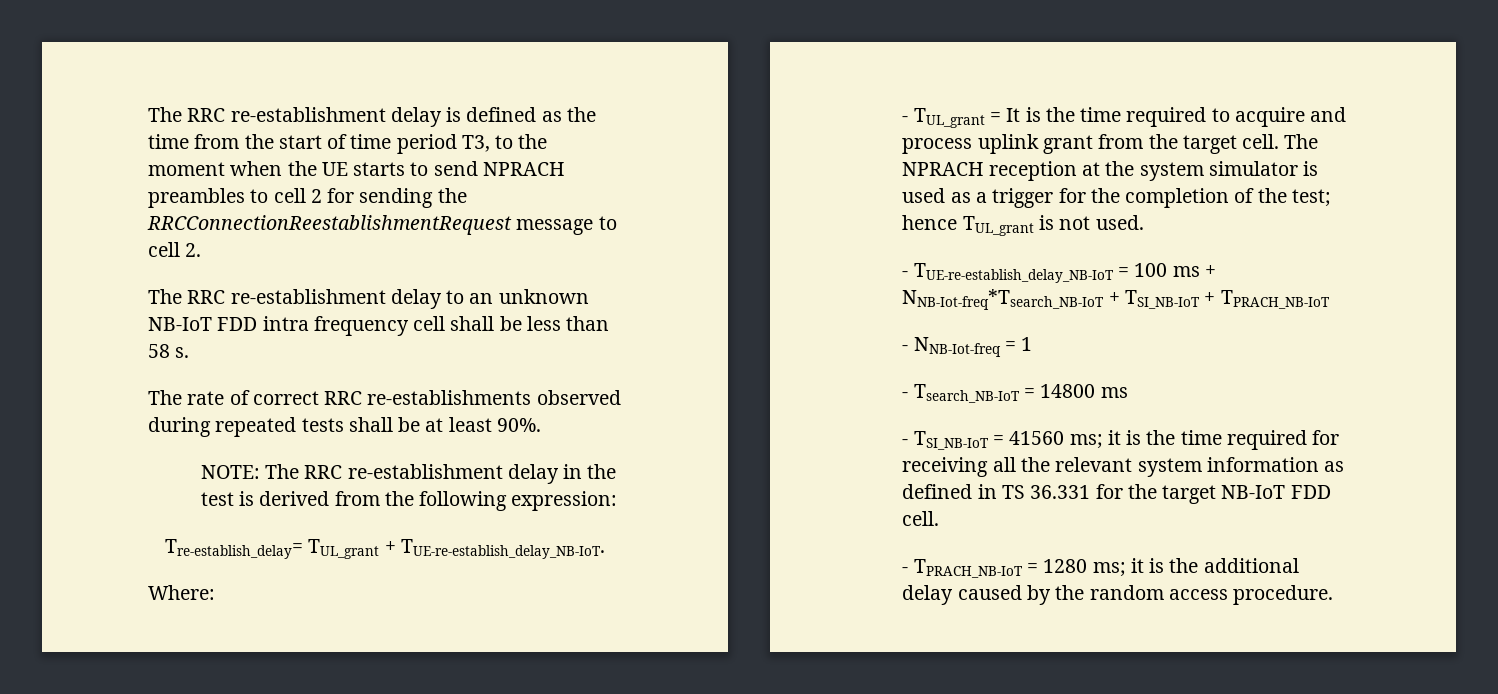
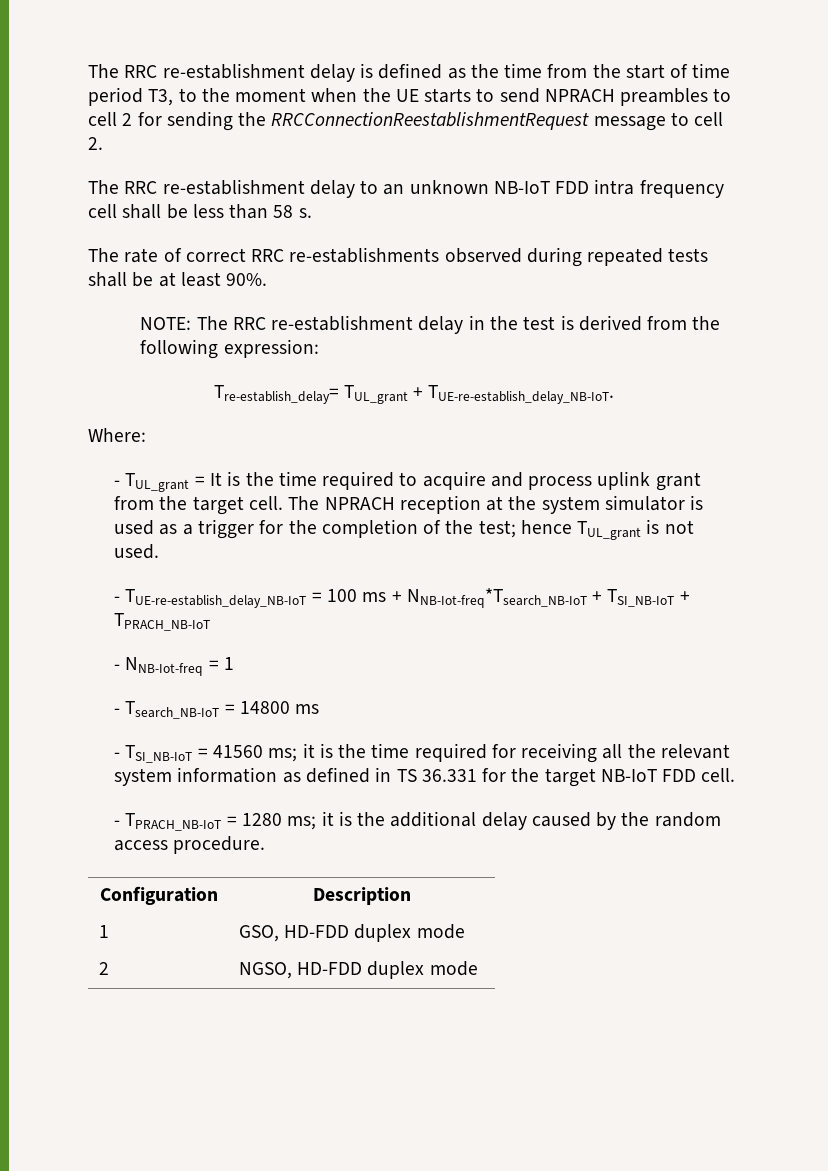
+ Configuration | Description
+ 1 | GSO, HD-FDD duplex mode
+ 2 | NGSO, HD-FDD duplex mode

